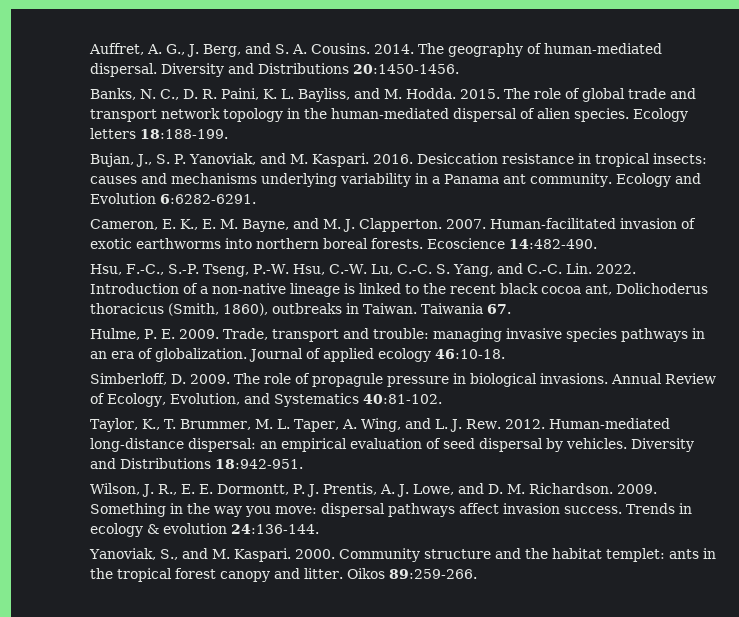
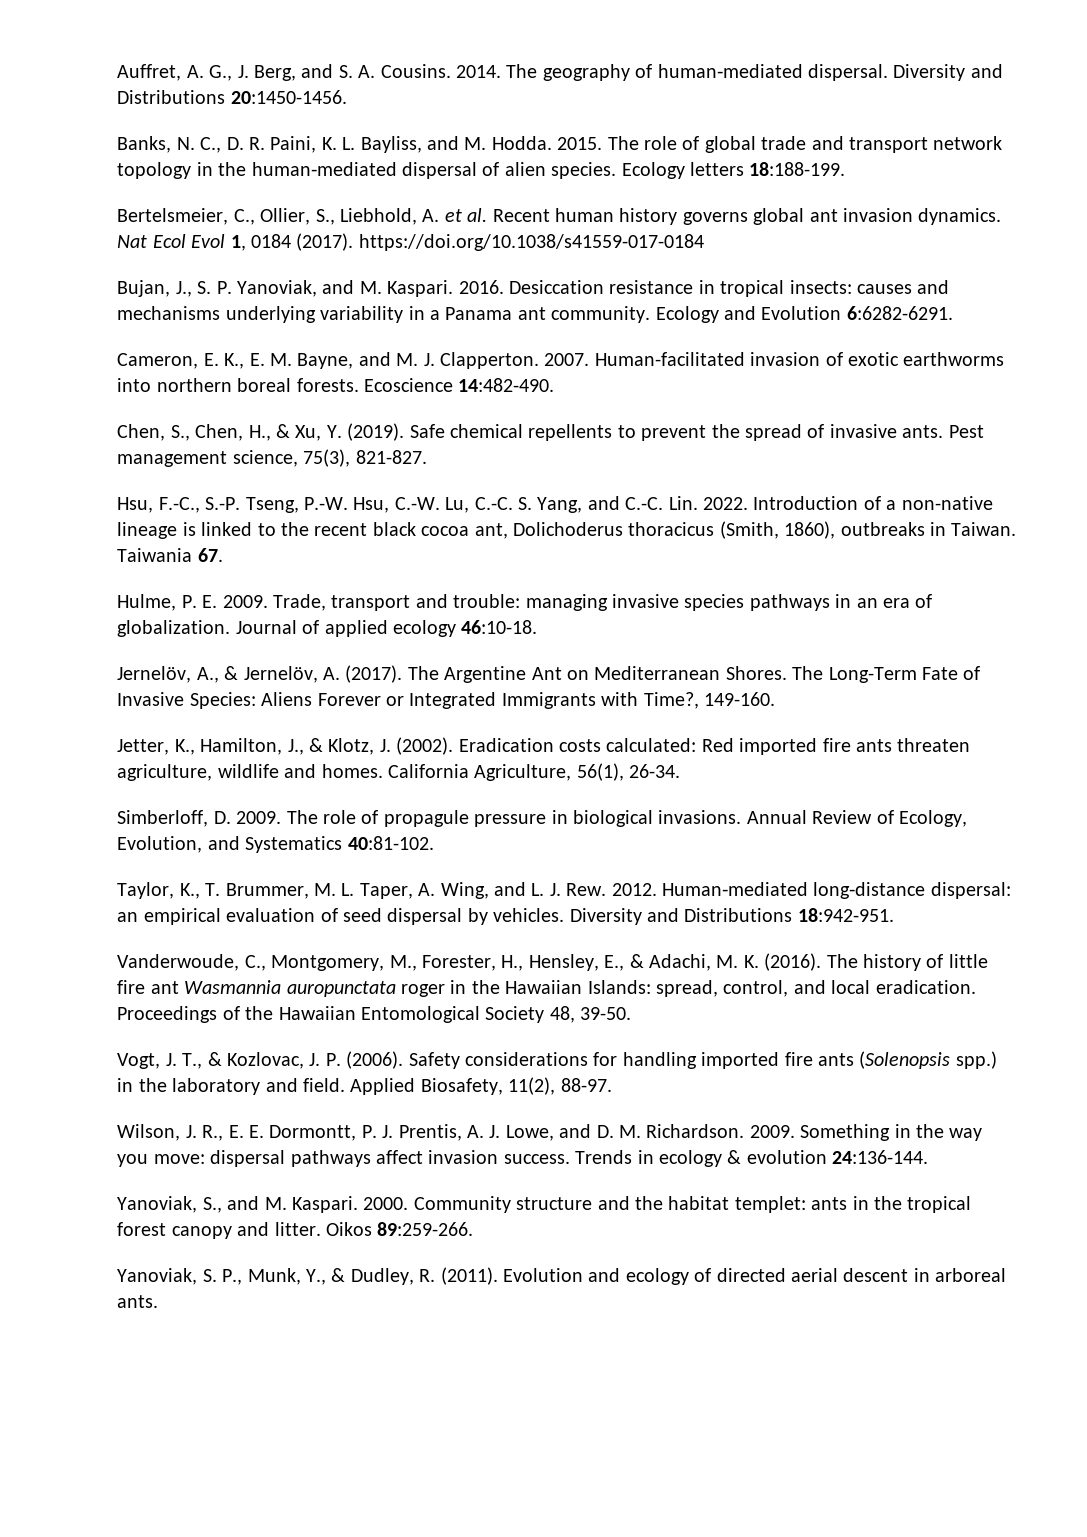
+ Bertelsmeier, C., Ollier, S., Liebhold, A. et al. Recent human history governs global ant invasion dynamics. Nat Ecol Evol 1, 0184 (2017). https://doi.org/10.1038/s41559-017-0184
+ Chen, S., Chen, H., & Xu, Y. (2019). Safe chemical repellents to prevent the spread of invasive ants. Pest management science, 75(3), 821-827.
+ Jernelöv, A., & Jernelöv, A. (2017). The Argentine Ant on Mediterranean Shores. The Long-Term Fate of Invasive Species: Aliens Forever or Integrated Immigrants with Time?, 149-160.
+ Jetter, K., Hamilton, J., & Klotz, J. (2002). Eradication costs calculated: Red imported fire ants threaten agriculture, wildlife and homes. California Agriculture, 56(1), 26-34.
+ Vanderwoude, C., Montgomery, M., Forester, H., Hensley, E., & Adachi, M. K. (2016). The history of little fire ant Wasmannia auropunctata roger in the Hawaiian Islands: spread, control, and local eradication. Proceedings of the Hawaiian Entomological Society 48, 39-50.
+ Vogt, J. T., & Kozlovac, J. P. (2006). Safety considerations for handling imported fire ants (Solenopsis spp.) in the laboratory and field. Applied Biosafety, 11(2), 88-97.
+ Yanoviak, S. P., Munk, Y., & Dudley, R. (2011). Evolution and ecology of directed aerial descent in arboreal ants.

